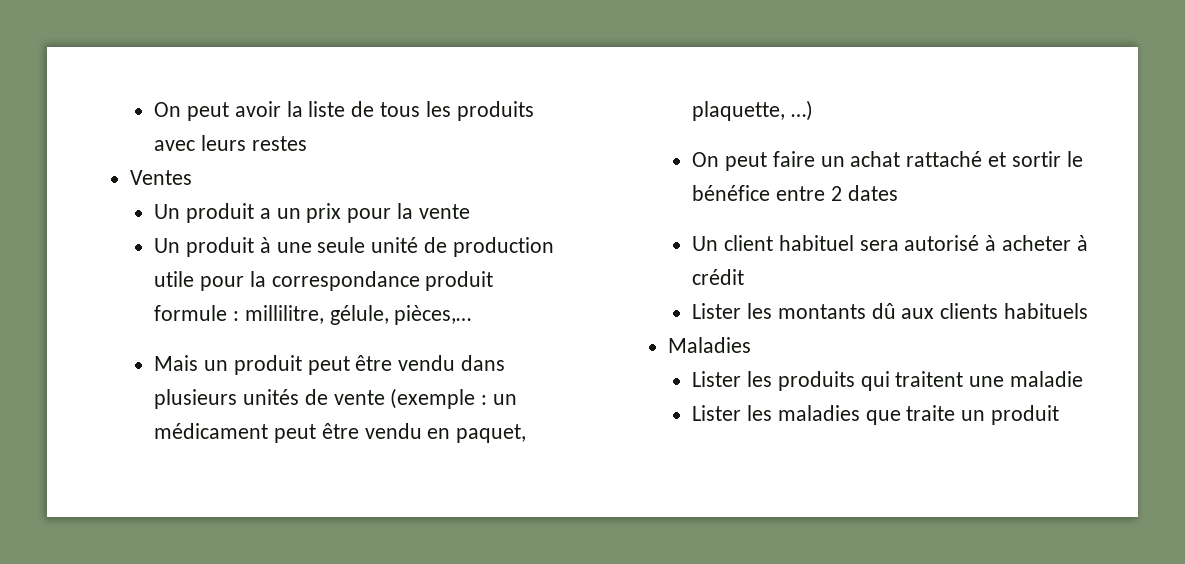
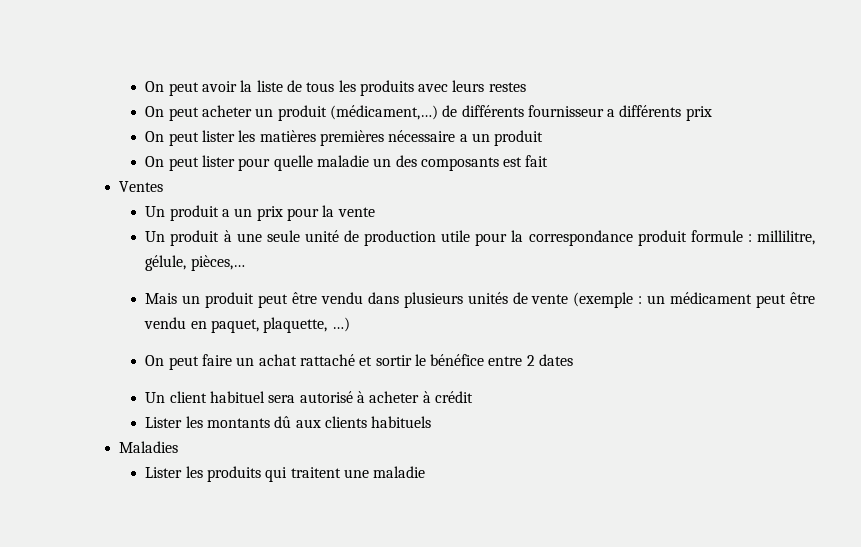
+ On peut acheter un produit (médicament,…) de différents fournisseur a différents prix
+ On peut lister les matières premières nécessaire a un produit
+ On peut lister pour quelle maladie un des composants est fait
- Lister les maladies que traite un produit

